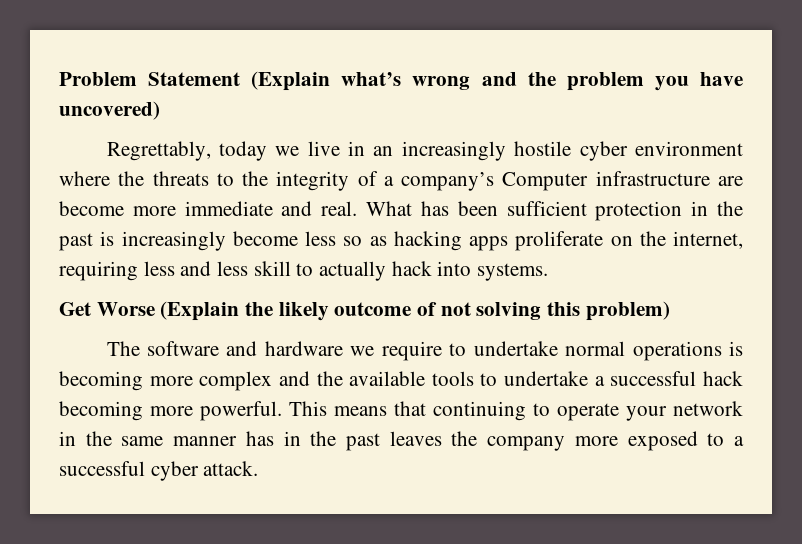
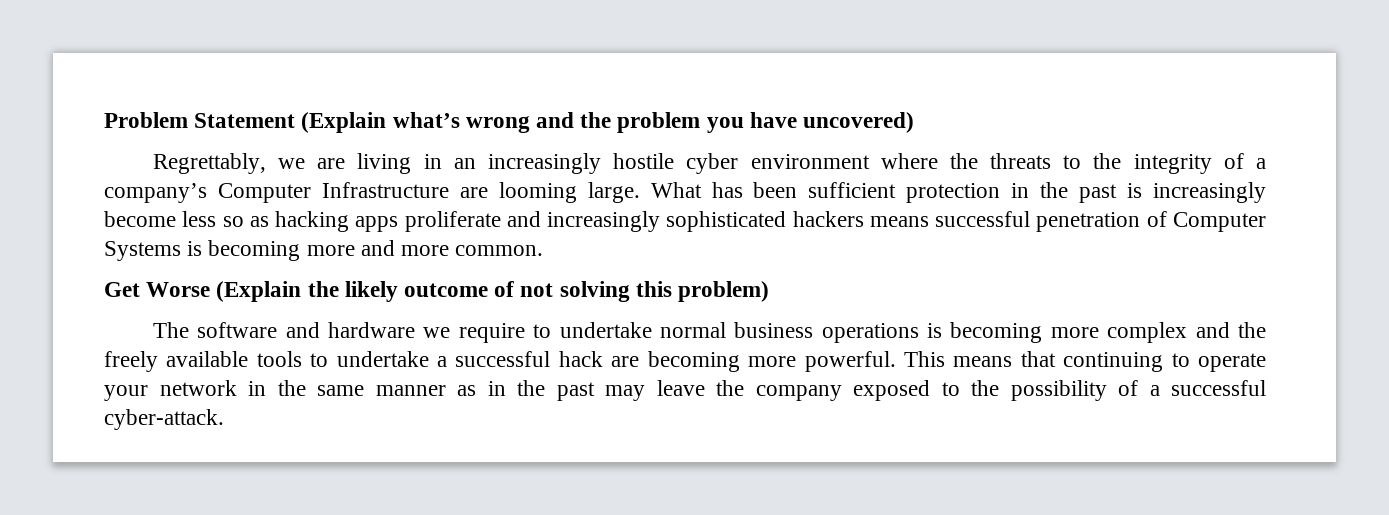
- Regrettably, today we live in an increasingly hostile cyber environment where the threats to the integrity of a company’s Computer infrastructure are become more immediate and real.
+ Regrettably, we are living in an increasingly hostile cyber environment where the threats to the integrity of a company’s Computer Infrastructure are looming large.
- What has been sufficient protection in the past is increasingly become less so as hacking apps proliferate on the internet, requiring less and less skill to actually hack into systems.
+ What has been sufficient protection in the past is increasingly become less so as hacking apps proliferate and increasingly sophisticated hackers means successful penetration of Computer Systems is becoming more and more common.
- The software and hardware we require to undertake normal operations is becoming more complex and the available tools to undertake a successful hack becoming more powerful.
+ The software and hardware we require to undertake normal business operations is becoming more complex and the freely available tools to undertake a successful hack are becoming more powerful.
- This means that continuing to operate your network in the same manner has in the past leaves the company more exposed to a successful cyber attack.
+ This means that continuing to operate your network in the same manner as in the past may leave the company exposed to the possibility of a successful cyber-attack.

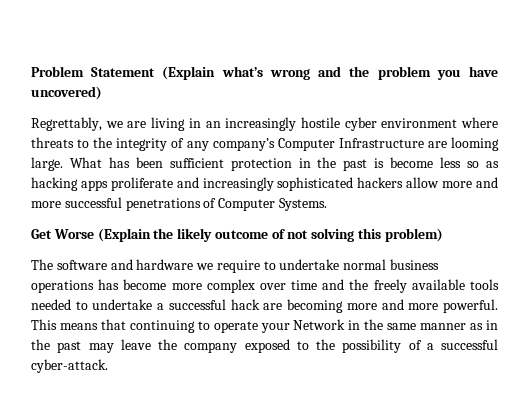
- Regrettably, we are living in an increasingly hostile cyber environment where the threats to the integrity of a company’s Computer Infrastructure are looming large.
+ Regrettably, we are living in an increasingly hostile cyber environment where threats to the integrity of any company’s Computer Infrastructure are looming large.
- What has been sufficient protection in the past is increasingly become less so as hacking apps proliferate and increasingly sophisticated hackers means successful penetration of Computer Systems is becoming more and more common.
+ What has been sufficient protection in the past is become less so as hacking apps proliferate and increasingly sophisticated hackers allow more and more successful penetrations of Computer Systems.
- The software and hardware we require to undertake normal business operations is becoming more complex and the freely available tools to undertake a successful hack are becoming more powerful.
+ The software and hardware we require to undertake normal business operations has become more complex over time and the freely available tools needed to undertake a successful hack are becoming more and more powerful.
- This means that continuing to operate your network in the same manner as in the past may leave the company exposed to the possibility of a successful cyber-attack.
+ This means that continuing to operate your Network in the same manner as in the past may leave the company exposed to the possibility of a successful cyber-attack.

